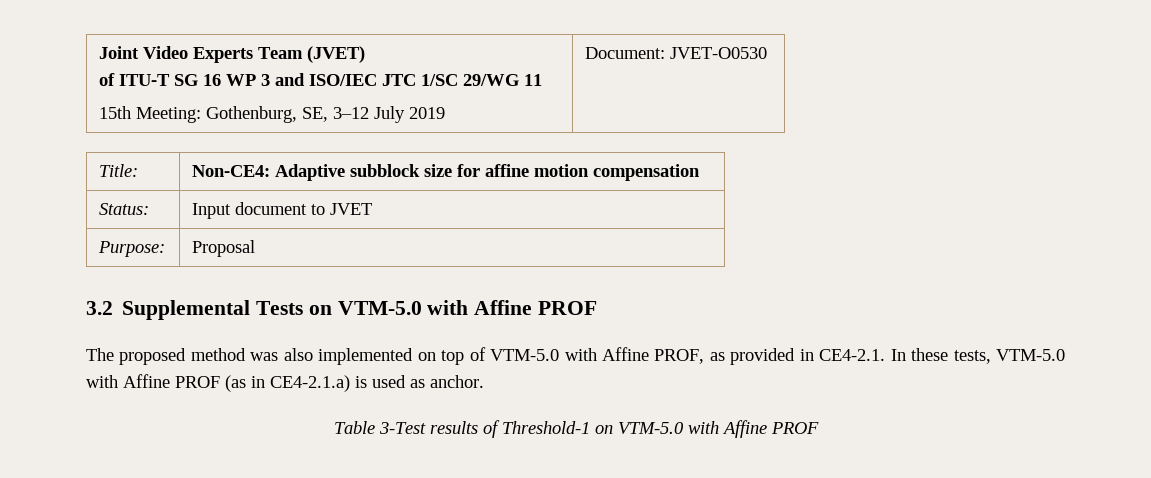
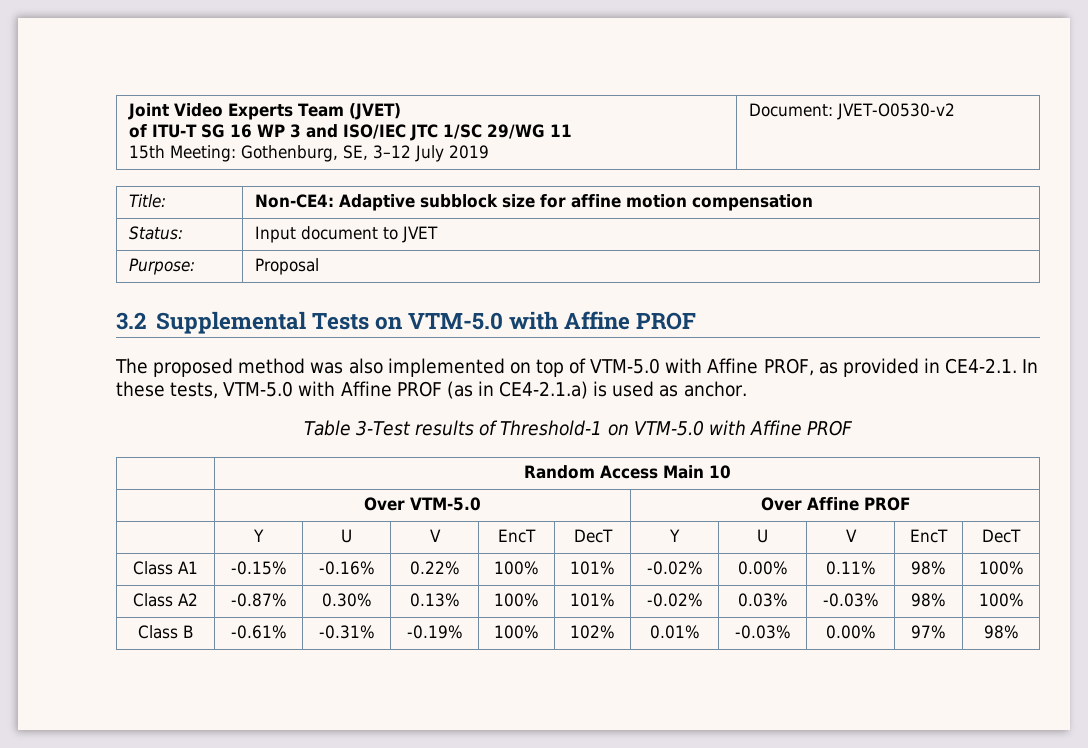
  Joint Video Experts Team (JVET)
  of ITU-T SG 16 WP 3 and ISO/IEC JTC 1/SC 29/WG 11
- 15th Meeting: Gothenburg, SE, 3–12 July 2019 | Document: JVET-O0530
+ 15th Meeting: Gothenburg, SE, 3–12 July 2019 | Document: JVET-O0530-v2
+ | Random Access Main 10
+ | Over VTM-5.0 | Over Affine PROF
+ | Y | U | V | EncT | DecT | Y | U | V | EncT | DecT
+ Class A1 | -0.15% | -0.16% | 0.22% | 100% | 101% | -0.02% | 0.00% | 0.11% | 98% | 100%
+ Class A2 | -0.87% | 0.30% | 0.13% | 100% | 101% | -0.02% | 0.03% | -0.03% | 98% | 100%
+ Class B | -0.61% | -0.31% | -0.19% | 100% | 102% | 0.01% | -0.03% | 0.00% | 97% | 98%

